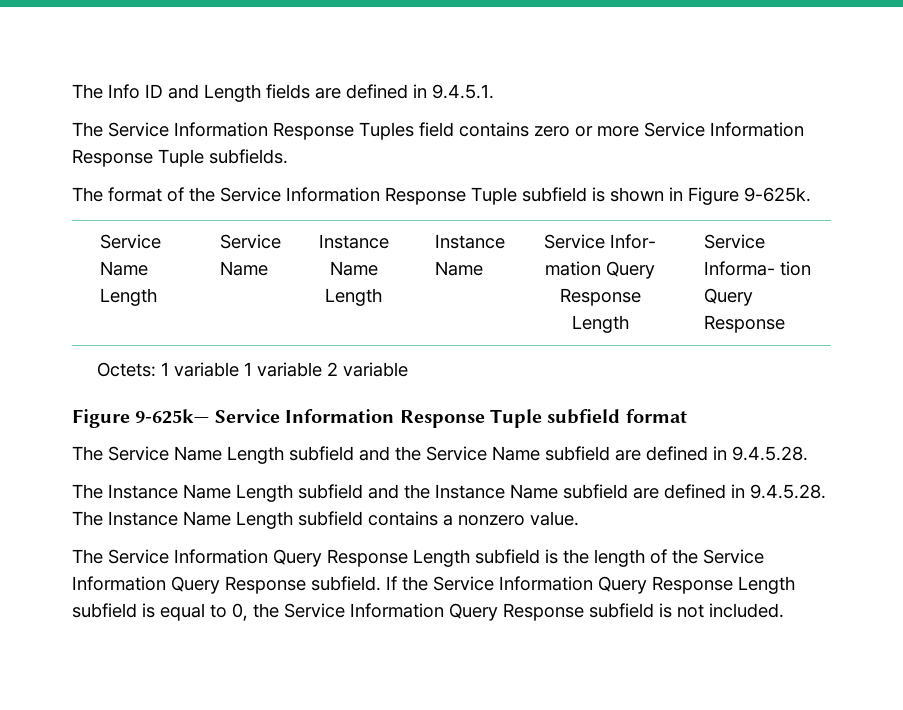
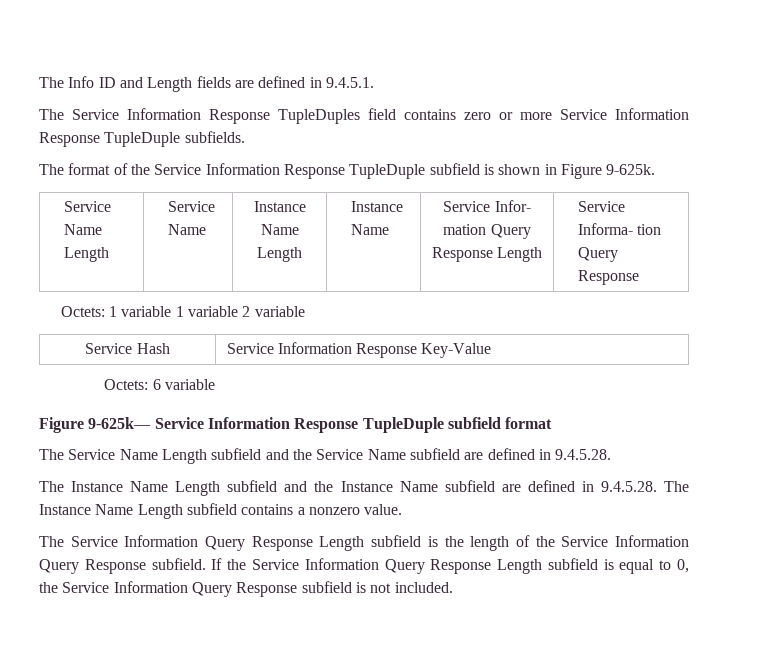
- The Service Information Response Tuples field contains zero or more Service Information Response Tuple subfields.
+ The Service Information Response TupleDuples field contains zero or more Service Information Response TupleDuple subfields.
- The format of the Service Information Response Tuple subfield is shown in Figure 9-625k.
+ The format of the Service Information Response TupleDuple subfield is shown in Figure 9-625k.
+ Service Hash | Service Information Response Key-Value
+ Octets: 6 variable
- Figure 9-625k— Service Information Response Tuple subfield format
+ Figure 9-625k— Service Information Response TupleDuple subfield format

